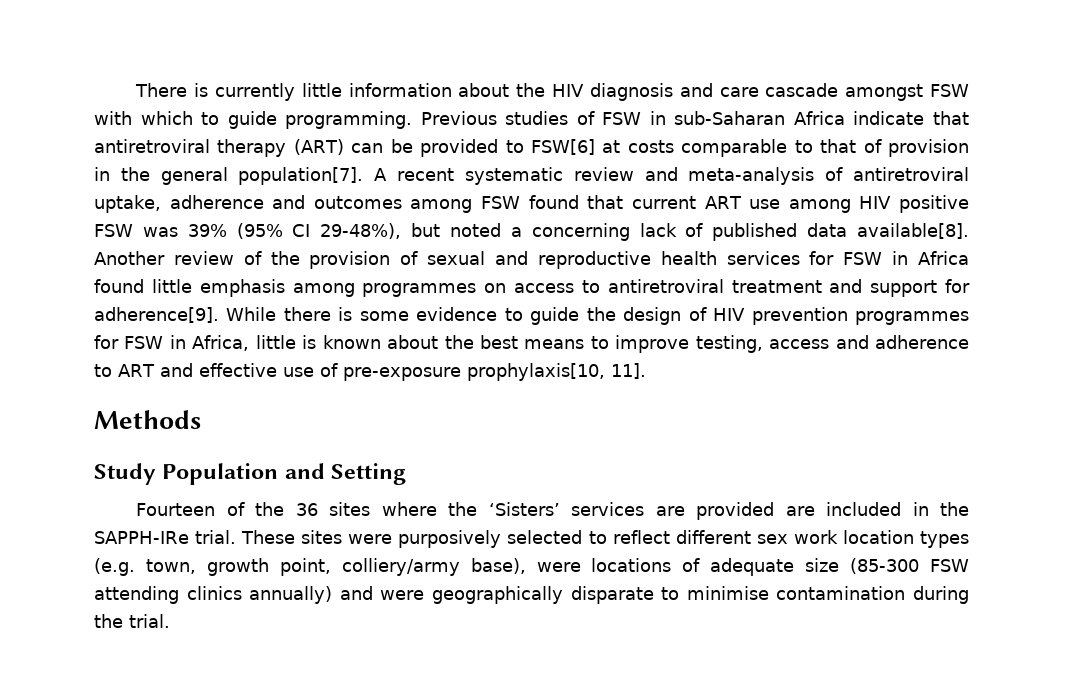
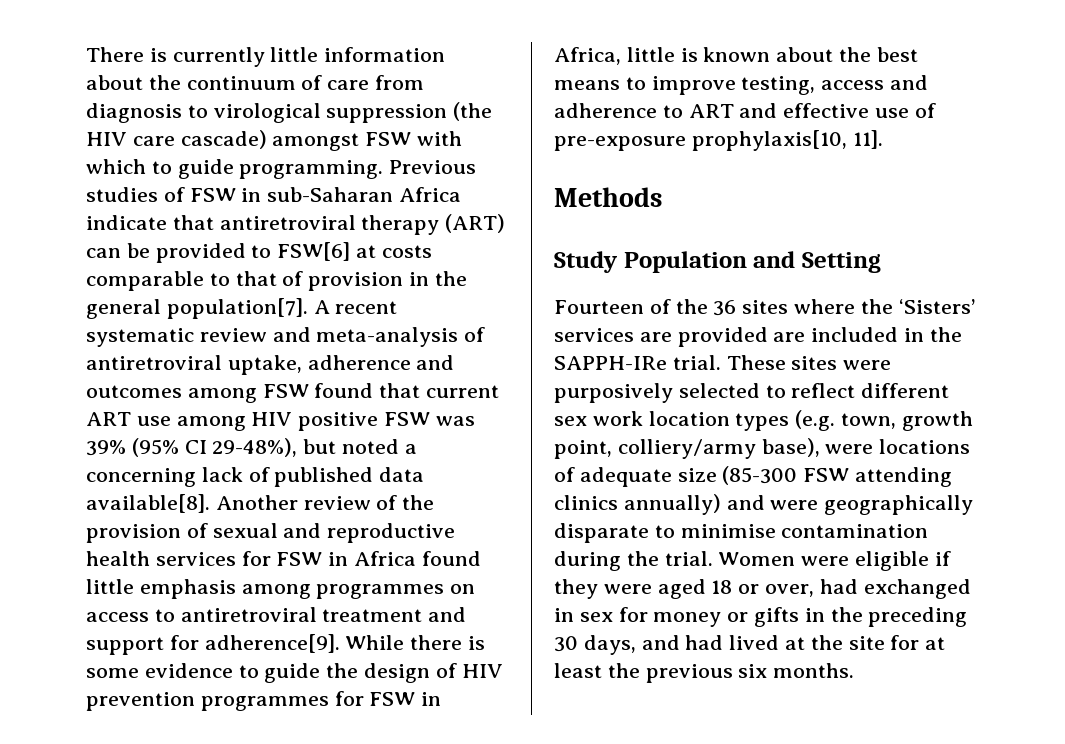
- There is currently little information about the HIV diagnosis and care cascade amongst FSW with which to guide programming.
+ There is currently little information about the continuum of care from diagnosis to virological suppression (the HIV care cascade) amongst FSW with which to guide programming.
+ Women were eligible if they were aged 18 or over, had exchanged in sex for money or gifts in the preceding 30 days, and had lived at the site for at least the previous six months.

